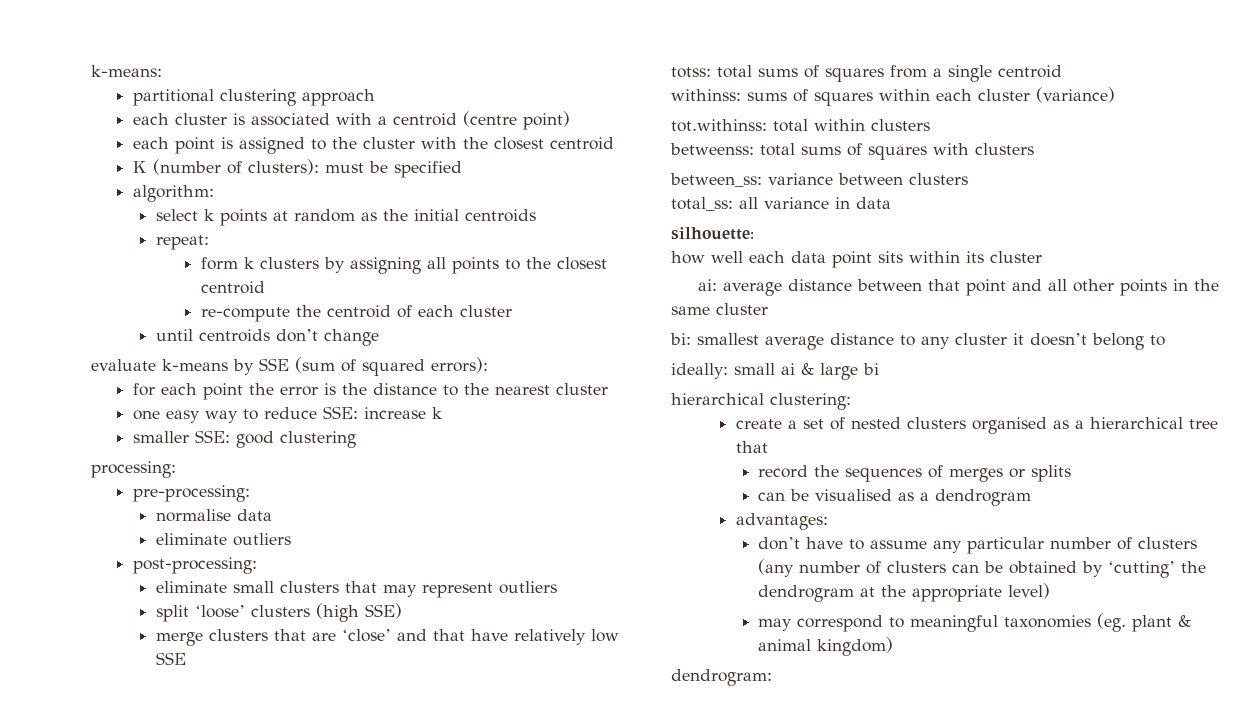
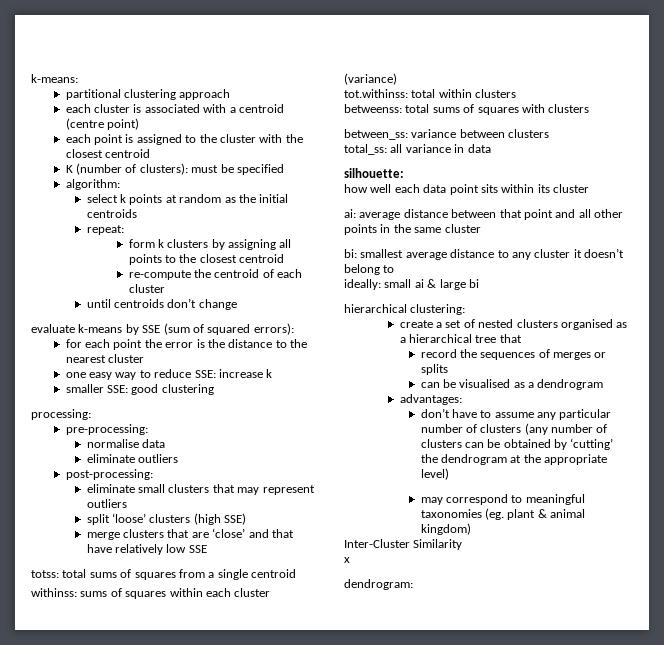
+ Inter-Cluster Similarity
+ x

